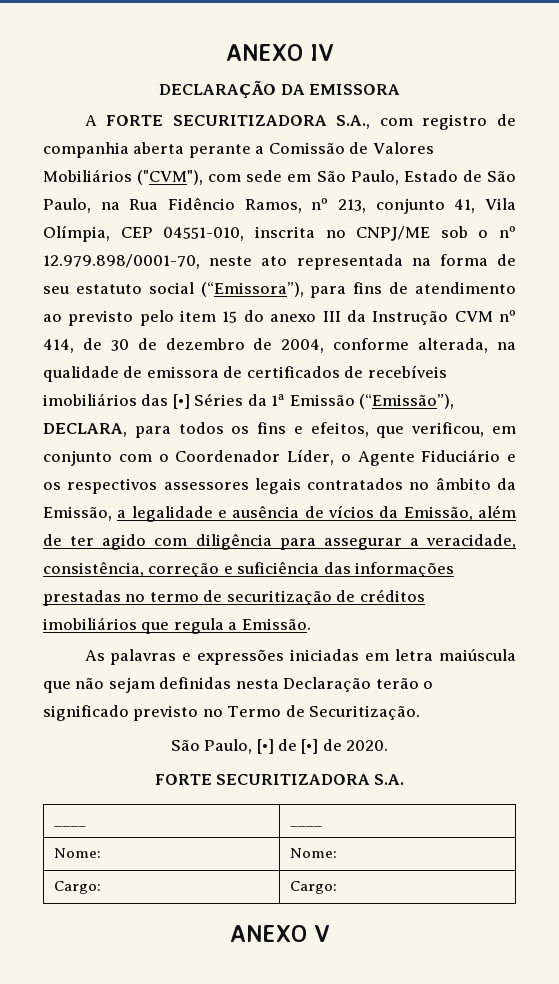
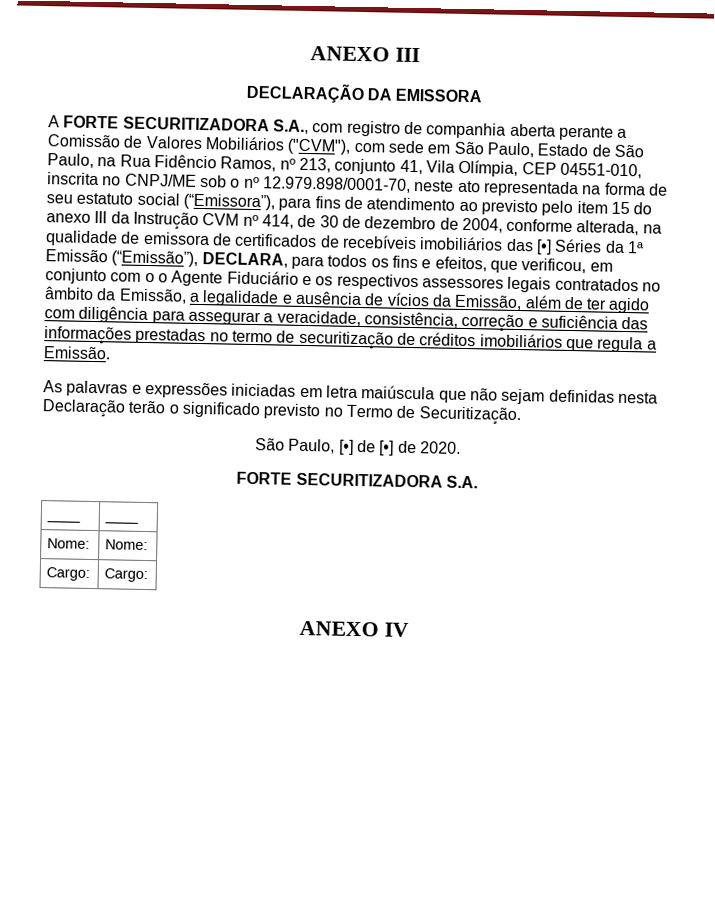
- ANEXO IV
+ ANEXO III
- A FORTE SECURITIZADORA S.A., com registro de companhia aberta perante a Comissão de Valores Mobiliários ("CVM"), com sede em São Paulo, Estado de São Paulo, na Rua Fidêncio Ramos, nº 213, conjunto 41, Vila Olímpia, CEP 04551-010, inscrita no CNPJ/ME sob o nº 12.979.898/0001-70, neste ato representada na forma de seu estatuto social (“Emissora”), para fins de atendimento ao previsto pelo item 15 do anexo III da Instrução CVM nº 414, de 30 de dezembro de 2004, conforme alterada, na qualidade de emissora de certificados de recebíveis imobiliários das [•] Séries da 1ª Emissão (“Emissão”), DECLARA, para todos os fins e efeitos, que verificou, em conjunto com o Coordenador Líder, o Agente Fiduciário e os respectivos assessores legais contratados no âmbito da Emissão, a legalidade e ausência de vícios da Emissão, além de ter agido com diligência para assegurar a veracidade, consistência, correção e suficiência das informações prestadas no termo de securitização de créditos imobiliários que regula a Emissão.
+ A FORTE SECURITIZADORA S.A., com registro de companhia aberta perante a Comissão de Valores Mobiliários ("CVM"), com sede em São Paulo, Estado de São Paulo, na Rua Fidêncio Ramos, nº 213, conjunto 41, Vila Olímpia, CEP 04551-010, inscrita no CNPJ/ME sob o nº 12.979.898/0001-70, neste ato representada na forma de seu estatuto social (“Emissora”), para fins de atendimento ao previsto pelo item 15 do anexo III da Instrução CVM nº 414, de 30 de dezembro de 2004, conforme alterada, na qualidade de emissora de certificados de recebíveis imobiliários das [•] Séries da 1ª Emissão (“Emissão”), DECLARA, para todos os fins e efeitos, que verificou, em conjunto com o o Agente Fiduciário e os respectivos assessores legais contratados no âmbito da Emissão, a legalidade e ausência de vícios da Emissão, além de ter agido com diligência para assegurar a veracidade, consistência, correção e suficiência das informações prestadas no termo de securitização de créditos imobiliários que regula a Emissão.
- ANEXO V
+ ANEXO IV

